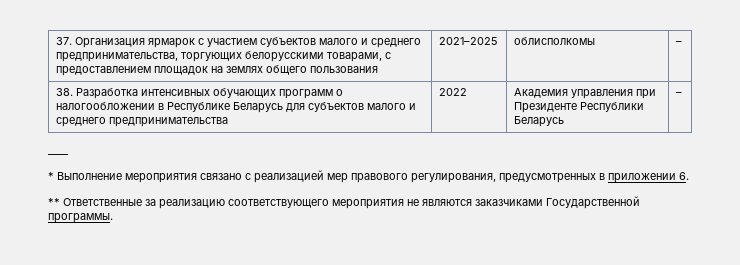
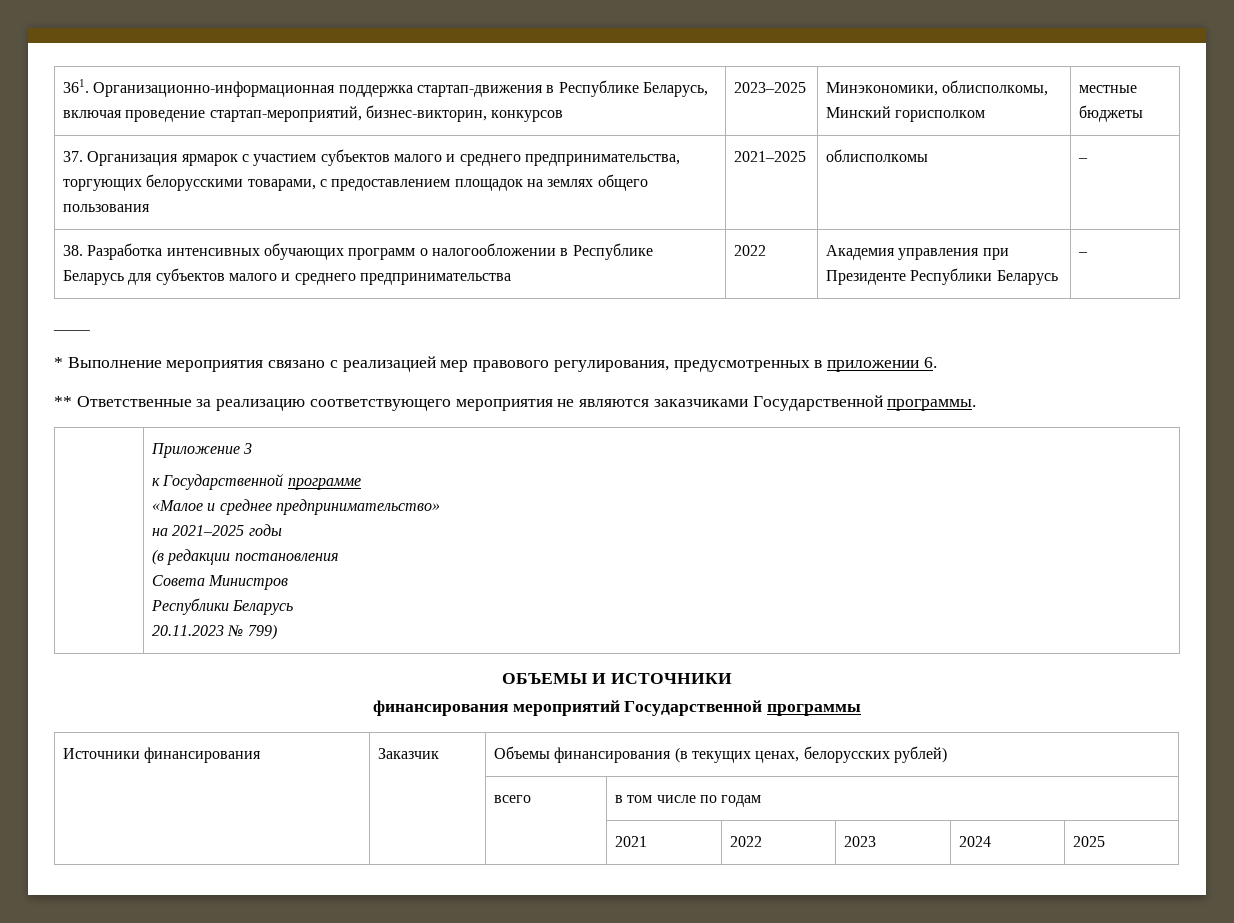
+ 361. Организационно-информационная поддержка стартап-движения в Республике Беларусь, включая проведение стартап-мероприятий, бизнес-викторин, конкурсов | 2023–2025 | Минэкономики, облисполкомы, Минский горисполком | местные бюджеты
+ | Приложение 3
+ к Государственной программе
+ «Малое и среднее предпринимательство»
+ на 2021–2025 годы
+ (в редакции постановления
+ Совета Министров
+ Республики Беларусь
+ 20.11.2023 № 799)
+ ОБЪЕМЫ И ИСТОЧНИКИ
+ финансирования мероприятий Государственной программы
+ Источники финансирования | Заказчик | Объемы финансирования (в текущих ценах, белорусских рублей)
+ | | всего | в том числе по годам
+ | | | 2021 | 2022 | 2023 | 2024 | 2025

